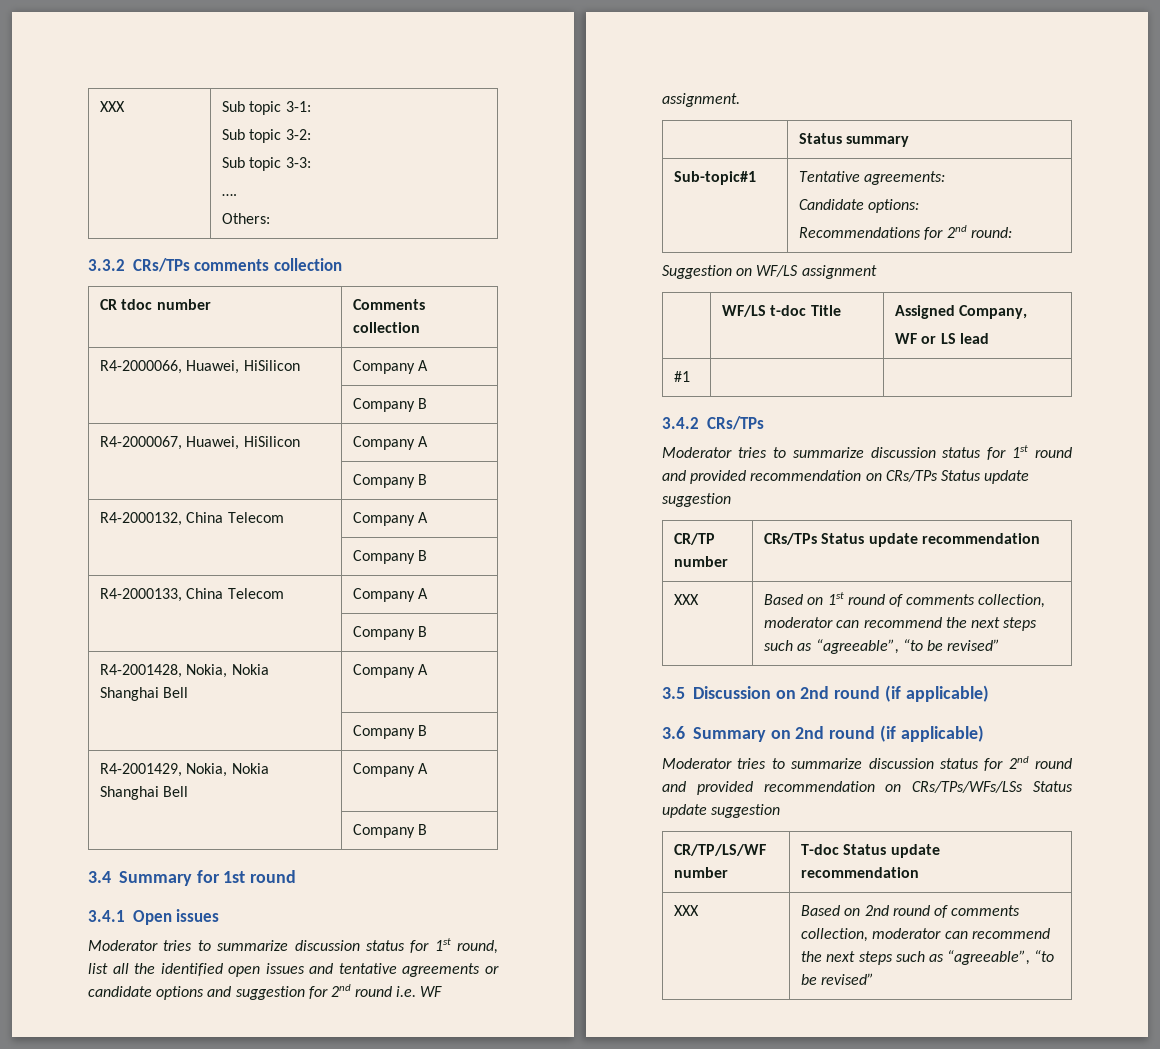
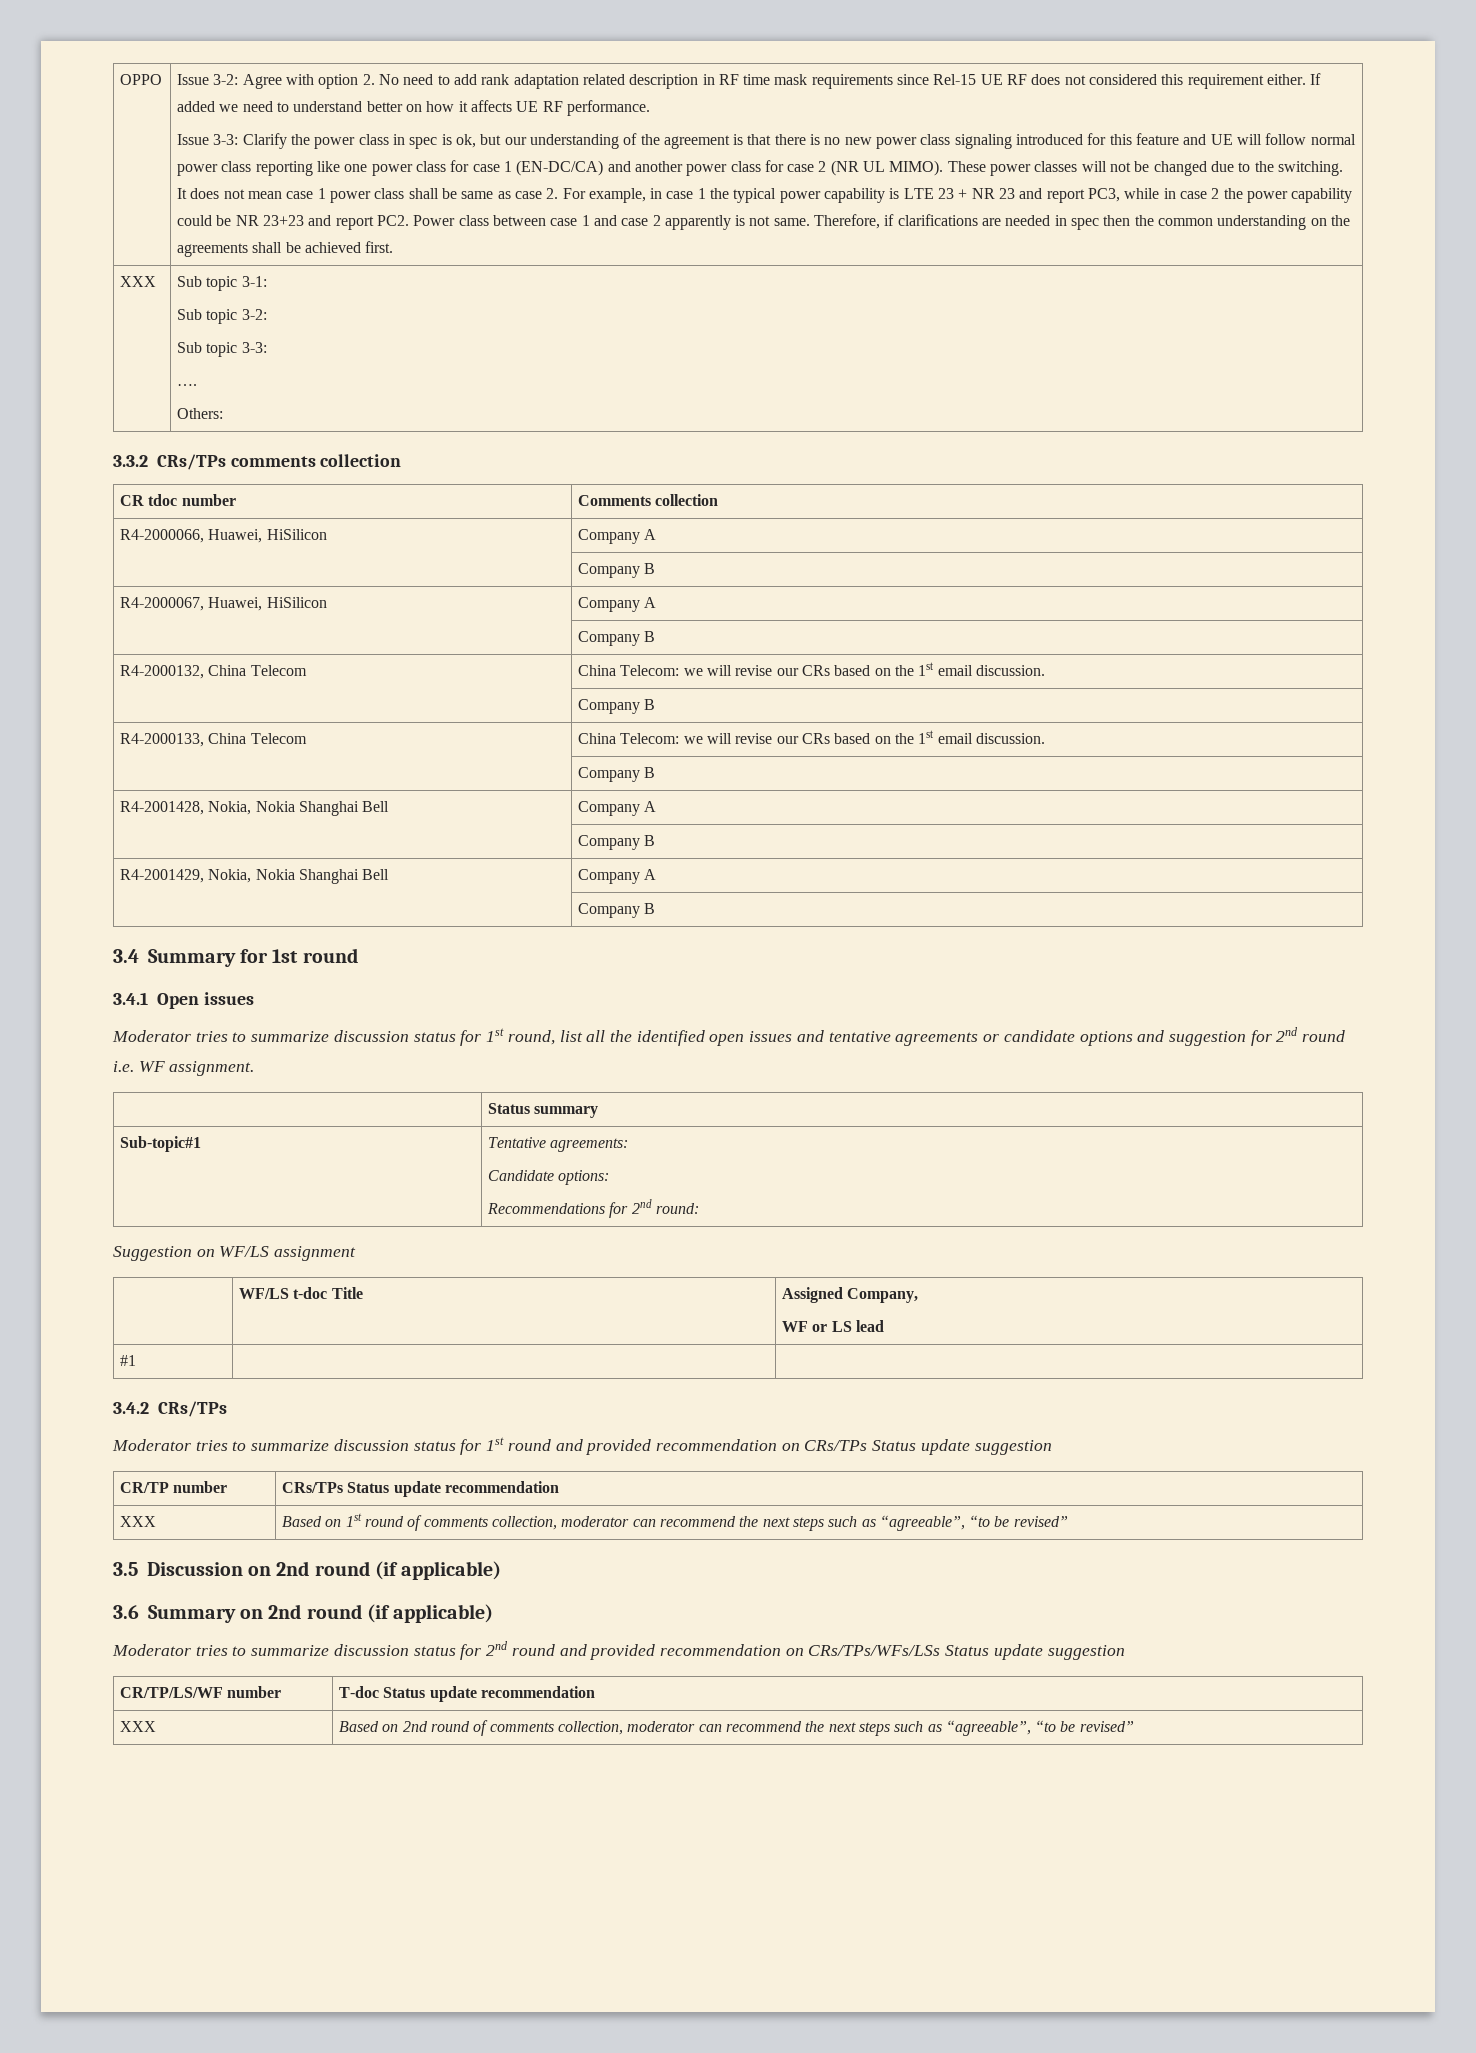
+ OPPO | Issue 3-2: Agree with option 2. No need to add rank adaptation related description in RF time mask requirements since Rel-15 UE RF does not considered this requirement either. If added we need to understand better on how it affects UE RF performance.
+ Issue 3-3: Clarify the power class in spec is ok, but our understanding of the agreement is that there is no new power class signaling introduced for this feature and UE will follow normal power class reporting like one power class for case 1 (EN-DC/CA) and another power class for case 2 (NR UL MIMO). These power classes will not be changed due to the switching. It does not mean case 1 power class shall be same as case 2. For example, in case 1 the typical power capability is LTE 23 + NR 23 and report PC3, while in case 2 the power capability could be NR 23+23 and report PC2. Power class between case 1 and case 2 apparently is not same. Therefore, if clarifications are needed in spec then the common understanding on the agreements shall be achieved first.
- R4-2000132, China Telecom | Company A
+ R4-2000132, China Telecom | China Telecom: we will revise our CRs based on the 1st email discussion.
- R4-2000133, China Telecom | Company A
+ R4-2000133, China Telecom | China Telecom: we will revise our CRs based on the 1st email discussion.

